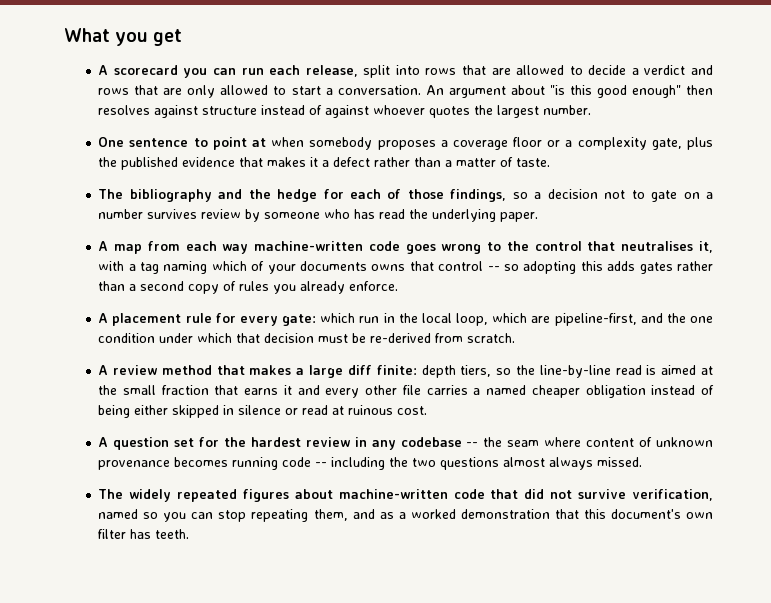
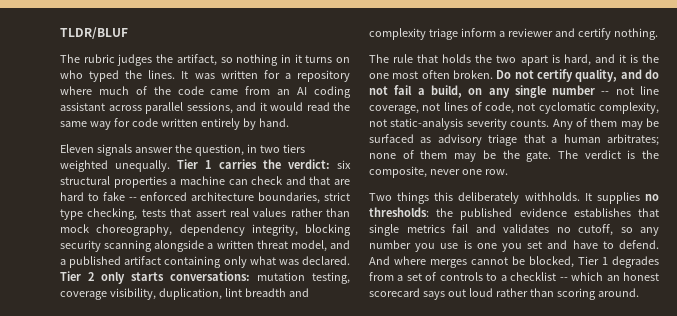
- What you get
- A scorecard you can run each release, split into rows that are allowed to decide a verdict and rows that are only allowed to start a conversation. An argument about "is this good enough" then resolves against structure instead of against whoever quotes the largest number.
- One sentence to point at when somebody proposes a coverage floor or a complexity gate, plus the published evidence that makes it a defect rather than a matter of taste.
- The bibliography and the hedge for each of those findings, so a decision not to gate on a number survives review by someone who has read the underlying paper.
- A map from each way machine-written code goes wrong to the control that neutralises it, with a tag naming which of your documents owns that control -- so adopting this adds gates rather than a second copy of rules you already enforce.
- A placement rule for every gate: which run in the local loop, which are pipeline-first, and the one condition under which that decision must be re-derived from scratch.
- A review method that makes a large diff finite: depth tiers, so the line-by-line read is aimed at the small fraction that earns it and every other file carries a named cheaper obligation instead of being either skipped in silence or read at ruinous cost.
- A question set for the hardest review in any codebase -- the seam where content of unknown provenance becomes running code -- including the two questions almost always missed.
- The widely repeated figures about machine-written code that did not survive verification, named so you can stop repeating them, and as a worked demonstration that this document's own filter has teeth.
+ TLDR/BLUF
+ The rubric judges the artifact, so nothing in it turns on who typed the lines. It was written for a repository where much of the code came from an AI coding assistant across parallel sessions, and it would read the same way for code written entirely by hand.
+ Eleven signals answer the question, in two tiers weighted unequally. Tier 1 carries the verdict: six structural properties a machine can check and that are hard to fake -- enforced architecture boundaries, strict type checking, tests that assert real values rather than mock choreography, dependency integrity, blocking security scanning alongside a written threat model, and a published artifact containing only what was declared. Tier 2 only starts conversations: mutation testing, coverage visibility, duplication, lint breadth and complexity triage inform a reviewer and certify nothing.
+ The rule that holds the two apart is hard, and it is the one most often broken. Do not certify quality, and do not fail a build, on any single number -- not line coverage, not lines of code, not cyclomatic complexity, not static-analysis severity counts. Any of them may be surfaced as advisory triage that a human arbitrates; none of them may be the gate. The verdict is the composite, never one row.
+ Two things this deliberately withholds. It supplies no thresholds: the published evidence establishes that single metrics fail and validates no cutoff, so any number you use is one you set and have to defend. And where merges cannot be blocked, Tier 1 degrades from a set of controls to a checklist -- which an honest scorecard says out loud rather than scoring around.

